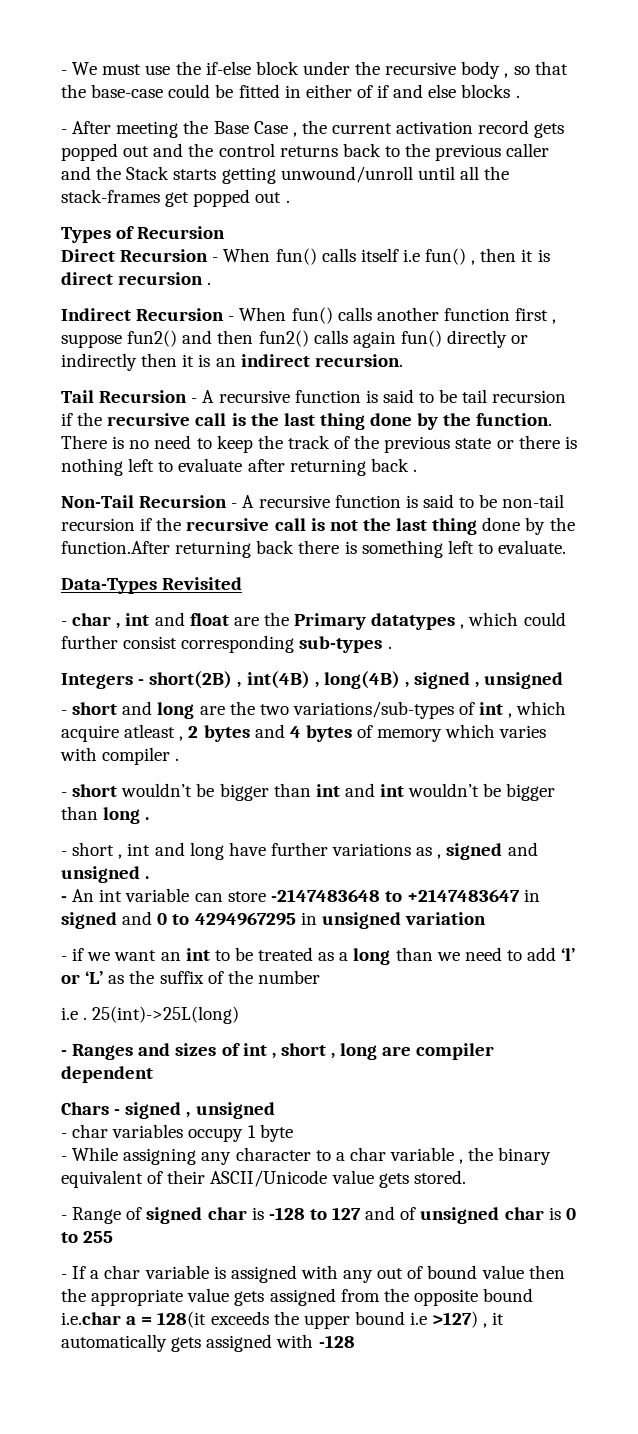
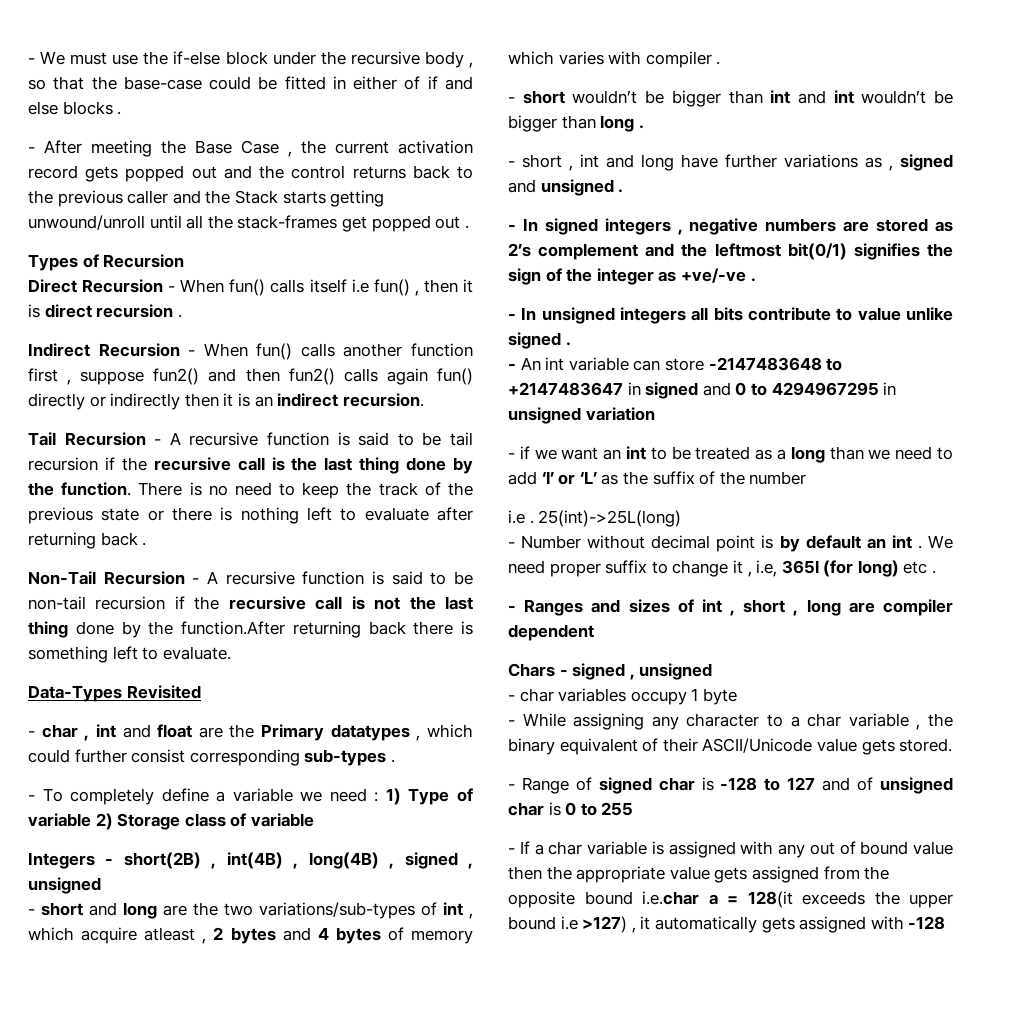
+ - To completely define a variable we need : 1) Type of variable 2) Storage class of variable
+ - In signed integers , negative numbers are stored as 2’s complement and the leftmost bit(0/1) signifies the sign of the integer as +ve/-ve .
+ - In unsigned integers all bits contribute to value unlike signed .
+ - Number without decimal point is by default an int . We need proper suffix to change it , i.e, 365l (for long) etc .

